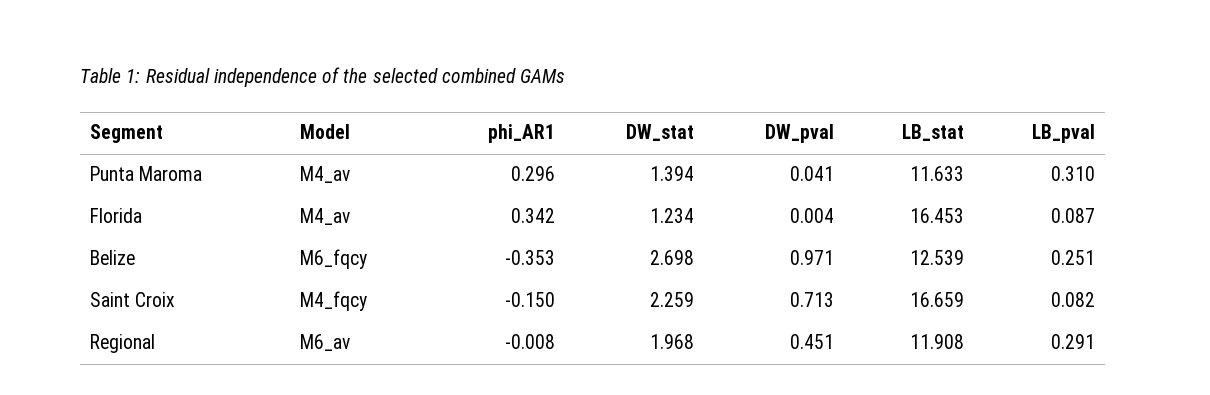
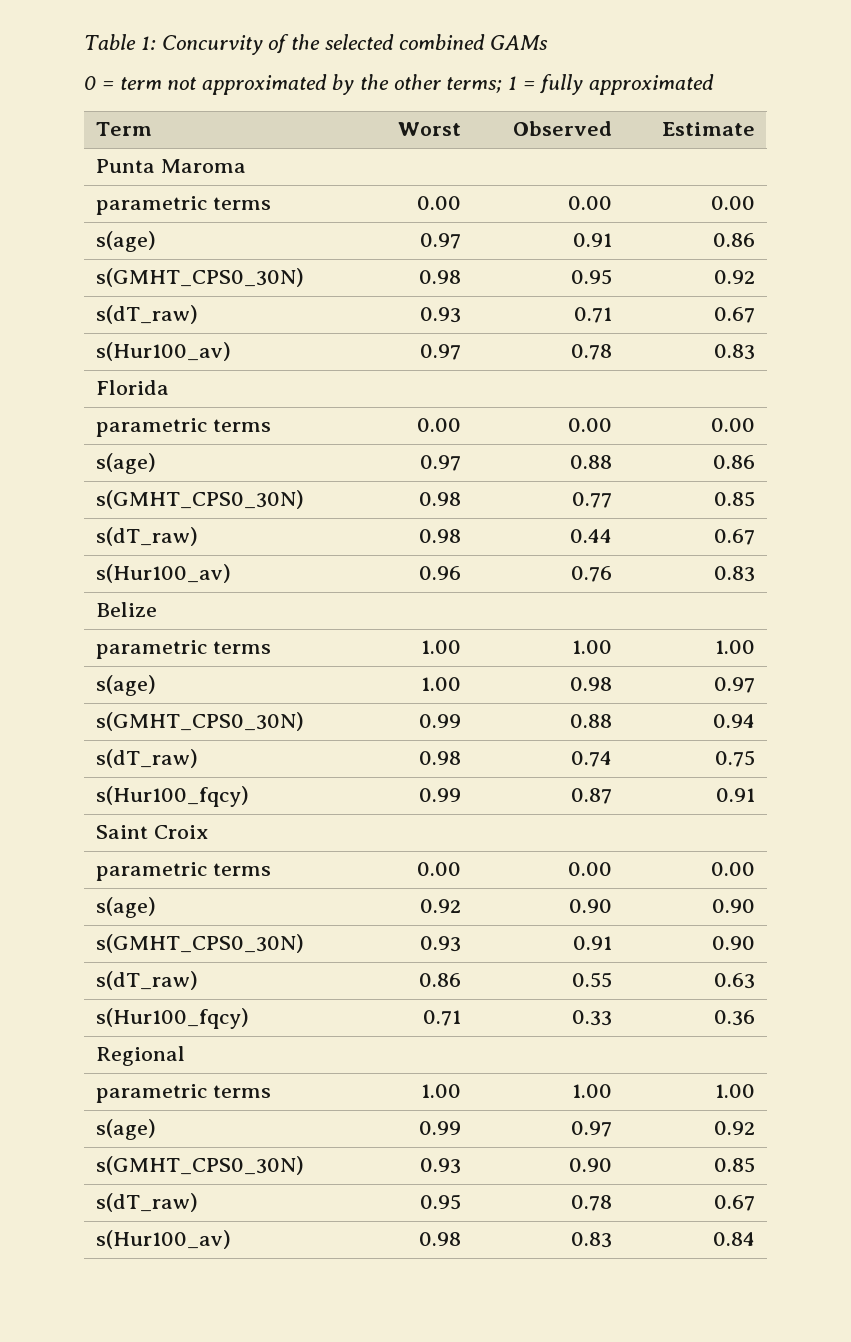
- Table 1: Residual independence of the selected combined GAMs
+ Table 1: Concurvity of the selected combined GAMs
- Segment | Model | phi_AR1 | DW_stat | DW_pval | LB_stat | LB_pval
- Punta Maroma | M4_av | 0.296 | 1.394 | 0.041 | 11.633 | 0.310
- Florida | M4_av | 0.342 | 1.234 | 0.004 | 16.453 | 0.087
- Belize | M6_fqcy | -0.353 | 2.698 | 0.971 | 12.539 | 0.251
- Saint Croix | M4_fqcy | -0.150 | 2.259 | 0.713 | 16.659 | 0.082
- Regional | M6_av | -0.008 | 1.968 | 0.451 | 11.908 | 0.291
+ 0 = term not approximated by the other terms; 1 = fully approximated
+ Term | Worst | Observed | Estimate
+ Punta Maroma
+ parametric terms | 0.00 | 0.00 | 0.00
+ s(age) | 0.97 | 0.91 | 0.86
+ s(GMHT_CPS0_30N) | 0.98 | 0.95 | 0.92
+ s(dT_raw) | 0.93 | 0.71 | 0.67
+ s(Hur100_av) | 0.97 | 0.78 | 0.83
+ Florida
+ parametric terms | 0.00 | 0.00 | 0.00
+ s(age) | 0.97 | 0.88 | 0.86
+ s(GMHT_CPS0_30N) | 0.98 | 0.77 | 0.85
+ s(dT_raw) | 0.98 | 0.44 | 0.67
+ s(Hur100_av) | 0.96 | 0.76 | 0.83
+ Belize
+ parametric terms | 1.00 | 1.00 | 1.00
+ s(age) | 1.00 | 0.98 | 0.97
+ s(GMHT_CPS0_30N) | 0.99 | 0.88 | 0.94
+ s(dT_raw) | 0.98 | 0.74 | 0.75
+ s(Hur100_fqcy) | 0.99 | 0.87 | 0.91
+ Saint Croix
+ parametric terms | 0.00 | 0.00 | 0.00
+ s(age) | 0.92 | 0.90 | 0.90
+ s(GMHT_CPS0_30N) | 0.93 | 0.91 | 0.90
+ s(dT_raw) | 0.86 | 0.55 | 0.63
+ s(Hur100_fqcy) | 0.71 | 0.33 | 0.36
+ Regional
+ parametric terms | 1.00 | 1.00 | 1.00
+ s(age) | 0.99 | 0.97 | 0.92
+ s(GMHT_CPS0_30N) | 0.93 | 0.90 | 0.85
+ s(dT_raw) | 0.95 | 0.78 | 0.67
+ s(Hur100_av) | 0.98 | 0.83 | 0.84

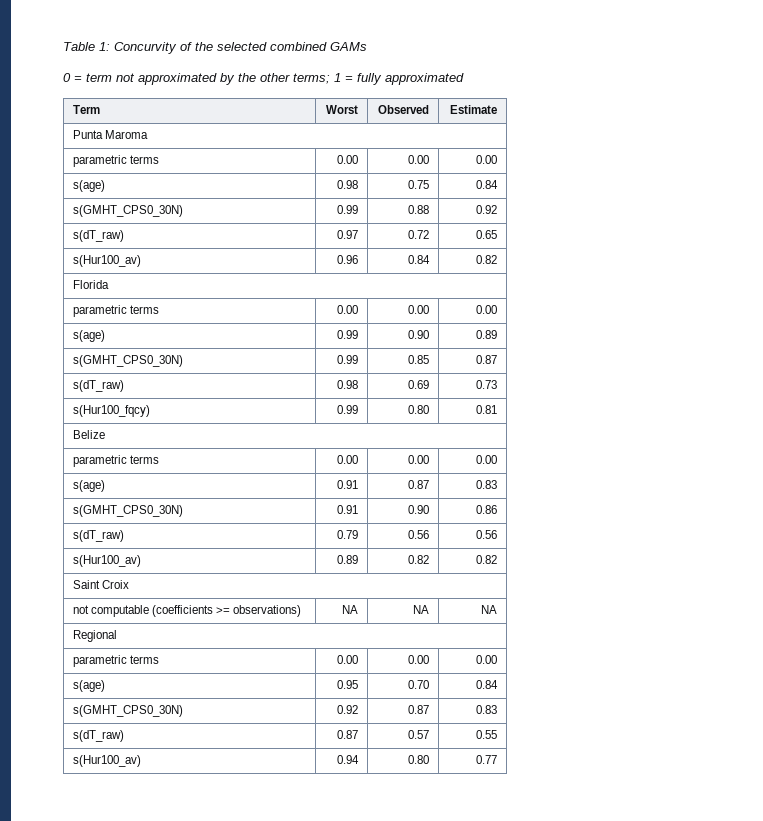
- s(age) | 0.97 | 0.91 | 0.86
- s(GMHT_CPS0_30N) | 0.98 | 0.95 | 0.92
+ s(age) | 0.98 | 0.75 | 0.84
+ s(GMHT_CPS0_30N) | 0.99 | 0.88 | 0.92
- s(dT_raw) | 0.93 | 0.71 | 0.67
- s(Hur100_av) | 0.97 | 0.78 | 0.83
+ s(dT_raw) | 0.97 | 0.72 | 0.65
+ s(Hur100_av) | 0.96 | 0.84 | 0.82
- s(age) | 0.97 | 0.88 | 0.86
- s(GMHT_CPS0_30N) | 0.98 | 0.77 | 0.85
- s(dT_raw) | 0.98 | 0.44 | 0.67
- s(Hur100_av) | 0.96 | 0.76 | 0.83
+ s(age) | 0.99 | 0.90 | 0.89
+ s(GMHT_CPS0_30N) | 0.99 | 0.85 | 0.87
+ s(dT_raw) | 0.98 | 0.69 | 0.73
+ s(Hur100_fqcy) | 0.99 | 0.80 | 0.81
  Belize
- parametric terms | 1.00 | 1.00 | 1.00
- s(age) | 1.00 | 0.98 | 0.97
- s(GMHT_CPS0_30N) | 0.99 | 0.88 | 0.94
- s(dT_raw) | 0.98 | 0.74 | 0.75
- s(Hur100_fqcy) | 0.99 | 0.87 | 0.91
+ parametric terms | 0.00 | 0.00 | 0.00
+ s(age) | 0.91 | 0.87 | 0.83
+ s(GMHT_CPS0_30N) | 0.91 | 0.90 | 0.86
+ s(dT_raw) | 0.79 | 0.56 | 0.56
+ s(Hur100_av) | 0.89 | 0.82 | 0.82
  Saint Croix
+ not computable (coefficients >= observations) | NA | NA | NA
+ Regional
  parametric terms | 0.00 | 0.00 | 0.00
- s(age) | 0.92 | 0.90 | 0.90
- s(GMHT_CPS0_30N) | 0.93 | 0.91 | 0.90
- s(dT_raw) | 0.86 | 0.55 | 0.63
- s(Hur100_fqcy) | 0.71 | 0.33 | 0.36
- Regional
- parametric terms | 1.00 | 1.00 | 1.00
- s(age) | 0.99 | 0.97 | 0.92
- s(GMHT_CPS0_30N) | 0.93 | 0.90 | 0.85
- s(dT_raw) | 0.95 | 0.78 | 0.67
- s(Hur100_av) | 0.98 | 0.83 | 0.84
+ s(age) | 0.95 | 0.70 | 0.84
+ s(GMHT_CPS0_30N) | 0.92 | 0.87 | 0.83
+ s(dT_raw) | 0.87 | 0.57 | 0.55
+ s(Hur100_av) | 0.94 | 0.80 | 0.77

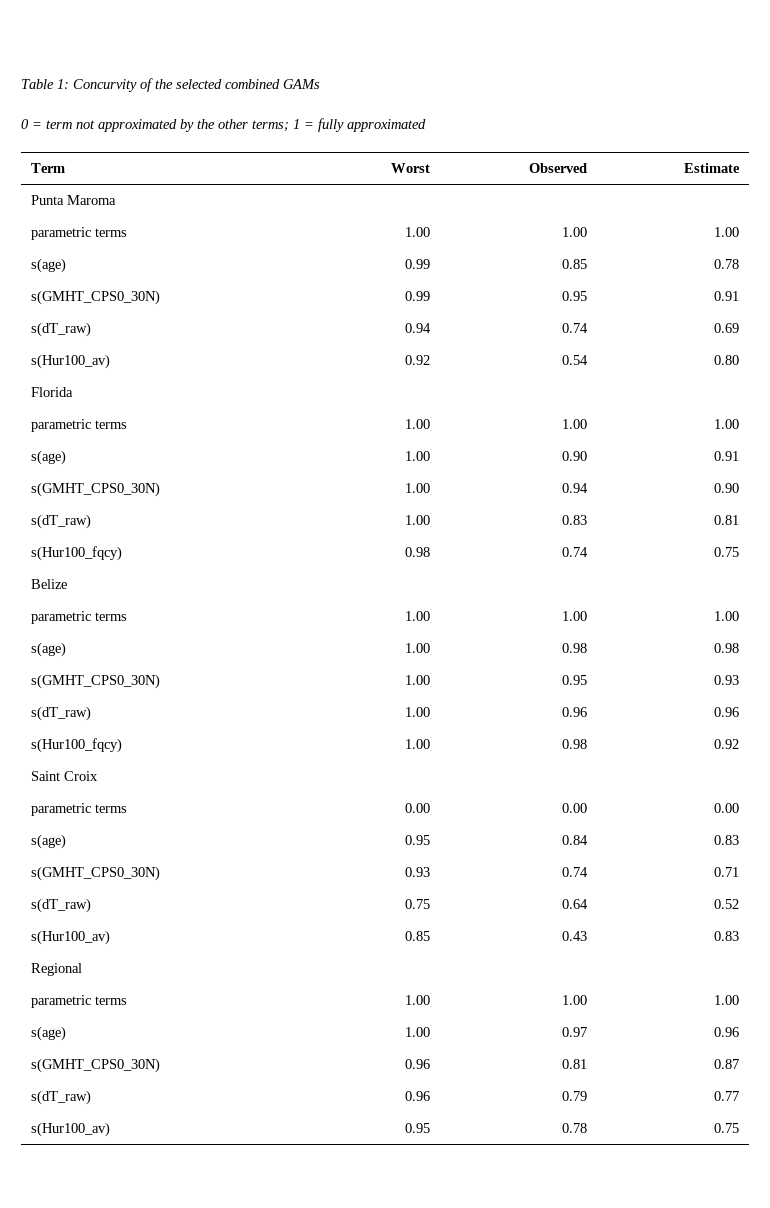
  Punta Maroma
- parametric terms | 0.00 | 0.00 | 0.00
- s(age) | 0.98 | 0.75 | 0.84
- s(GMHT_CPS0_30N) | 0.99 | 0.88 | 0.92
- s(dT_raw) | 0.97 | 0.72 | 0.65
- s(Hur100_av) | 0.96 | 0.84 | 0.82
+ parametric terms | 1.00 | 1.00 | 1.00
+ s(age) | 0.99 | 0.85 | 0.78
+ s(GMHT_CPS0_30N) | 0.99 | 0.95 | 0.91
+ s(dT_raw) | 0.94 | 0.74 | 0.69
+ s(Hur100_av) | 0.92 | 0.54 | 0.80
  Florida
- parametric terms | 0.00 | 0.00 | 0.00
- s(age) | 0.99 | 0.90 | 0.89
- s(GMHT_CPS0_30N) | 0.99 | 0.85 | 0.87
- s(dT_raw) | 0.98 | 0.69 | 0.73
- s(Hur100_fqcy) | 0.99 | 0.80 | 0.81
+ parametric terms | 1.00 | 1.00 | 1.00
+ s(age) | 1.00 | 0.90 | 0.91
+ s(GMHT_CPS0_30N) | 1.00 | 0.94 | 0.90
+ s(dT_raw) | 1.00 | 0.83 | 0.81
+ s(Hur100_fqcy) | 0.98 | 0.74 | 0.75
  Belize
- parametric terms | 0.00 | 0.00 | 0.00
- s(age) | 0.91 | 0.87 | 0.83
- s(GMHT_CPS0_30N) | 0.91 | 0.90 | 0.86
- s(dT_raw) | 0.79 | 0.56 | 0.56
- s(Hur100_av) | 0.89 | 0.82 | 0.82
+ parametric terms | 1.00 | 1.00 | 1.00
+ s(age) | 1.00 | 0.98 | 0.98
+ s(GMHT_CPS0_30N) | 1.00 | 0.95 | 0.93
+ s(dT_raw) | 1.00 | 0.96 | 0.96
+ s(Hur100_fqcy) | 1.00 | 0.98 | 0.92
  Saint Croix
- not computable (coefficients >= observations) | NA | NA | NA
- Regional
- s(age) | 0.95 | 0.70 | 0.84
- s(GMHT_CPS0_30N) | 0.92 | 0.87 | 0.83
- s(dT_raw) | 0.87 | 0.57 | 0.55
- s(Hur100_av) | 0.94 | 0.80 | 0.77
+ s(age) | 0.95 | 0.84 | 0.83
+ s(GMHT_CPS0_30N) | 0.93 | 0.74 | 0.71
+ s(dT_raw) | 0.75 | 0.64 | 0.52
+ s(Hur100_av) | 0.85 | 0.43 | 0.83
+ Regional
+ parametric terms | 1.00 | 1.00 | 1.00
+ s(age) | 1.00 | 0.97 | 0.96
+ s(GMHT_CPS0_30N) | 0.96 | 0.81 | 0.87
+ s(dT_raw) | 0.96 | 0.79 | 0.77
+ s(Hur100_av) | 0.95 | 0.78 | 0.75

